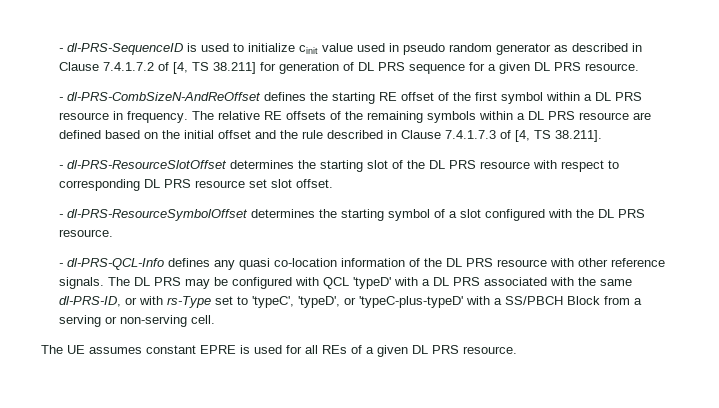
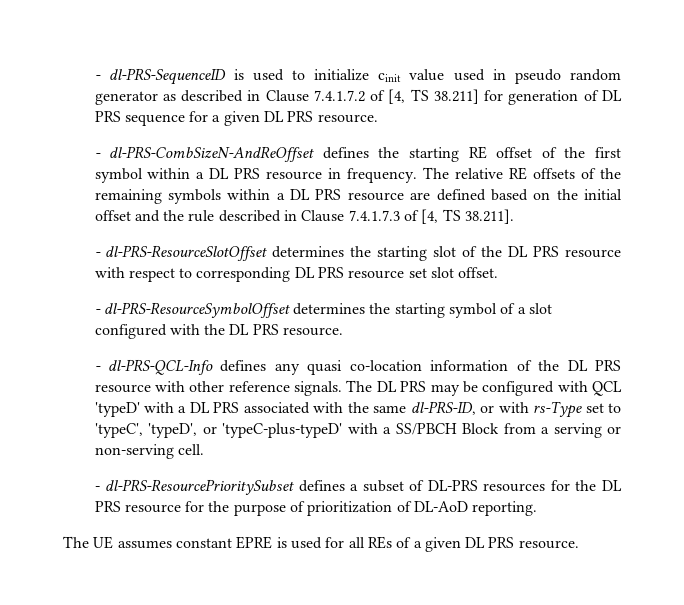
+ - dl-PRS-ResourcePrioritySubset defines a subset of DL-PRS resources for the DL PRS resource for the purpose of prioritization of DL-AoD reporting.

